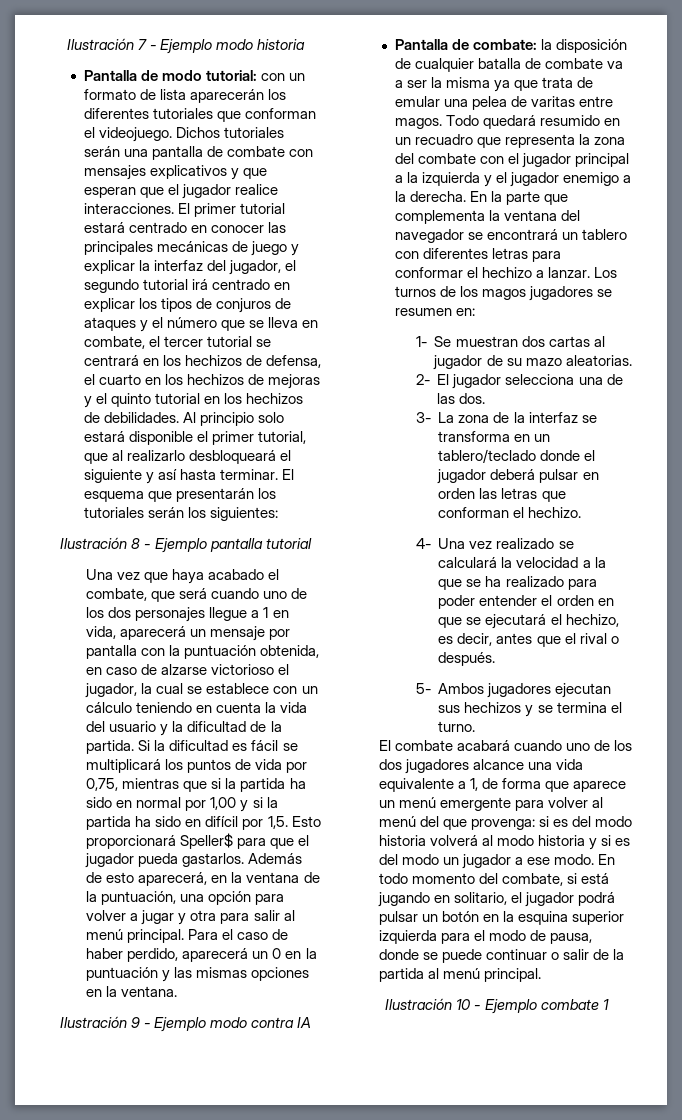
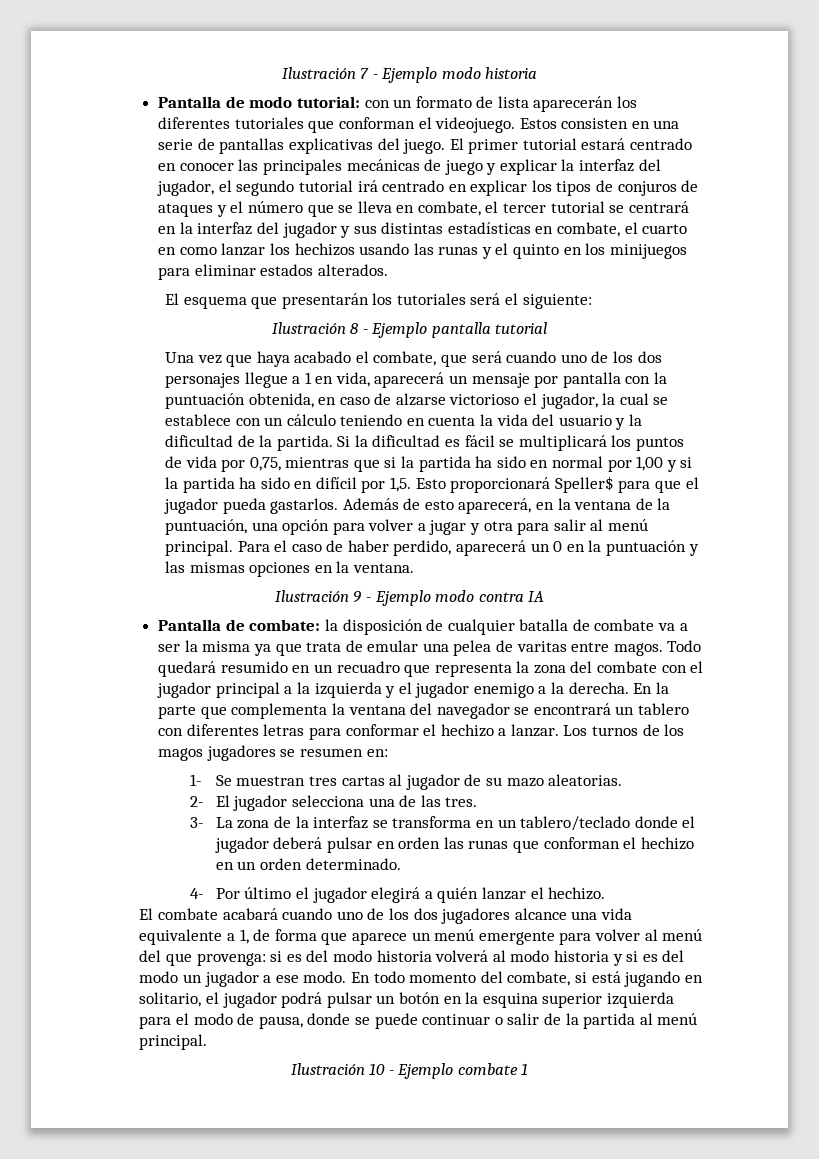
- Dichos tutoriales serán una pantalla de combate con mensajes explicativos y que esperan que el jugador realice interacciones.
+ Estos consisten en una serie de pantallas explicativas del juego.
- El primer tutorial estará centrado en conocer las principales mecánicas de juego y explicar la interfaz del jugador, el segundo tutorial irá centrado en explicar los tipos de conjuros de ataques y el número que se lleva en combate, el tercer tutorial se centrará en los hechizos de defensa, el cuarto en los hechizos de mejoras y el quinto tutorial en los hechizos de debilidades. Al principio solo estará disponible el primer tutorial, que al realizarlo desbloqueará el siguiente y así hasta terminar. El esquema que presentarán los tutoriales serán los siguientes:
+ El primer tutorial estará centrado en conocer las principales mecánicas de juego y explicar la interfaz del jugador, el segundo tutorial irá centrado en explicar los tipos de conjuros de ataques y el número que se lleva en combate, el tercer tutorial se centrará en la interfaz del jugador y sus distintas estadísticas en combate, el cuarto en como lanzar los hechizos usando las runas y el quinto en los minijuegos para eliminar estados alterados.
+ El esquema que presentarán los tutoriales será el siguiente:
- 1- Se muestran dos cartas al jugador de su mazo aleatorias.
+ 1- Se muestran tres cartas al jugador de su mazo aleatorias.
- 2- El jugador selecciona una de las dos.
+ 2- El jugador selecciona una de las tres.
- 3- La zona de la interfaz se transforma en un tablero/teclado donde el jugador deberá pulsar en orden las letras que conforman el hechizo.
- 4- Una vez realizado se calculará la velocidad a la que se ha realizado para poder entender el orden en que se ejecutará el hechizo, es decir, antes que el rival o después.
- 5- Ambos jugadores ejecutan sus hechizos y se termina el turno.
+ 3- La zona de la interfaz se transforma en un tablero/teclado donde el jugador deberá pulsar en orden las runas que conforman el hechizo en un orden determinado.
+ 4- Por último el jugador elegirá a quién lanzar el hechizo.

